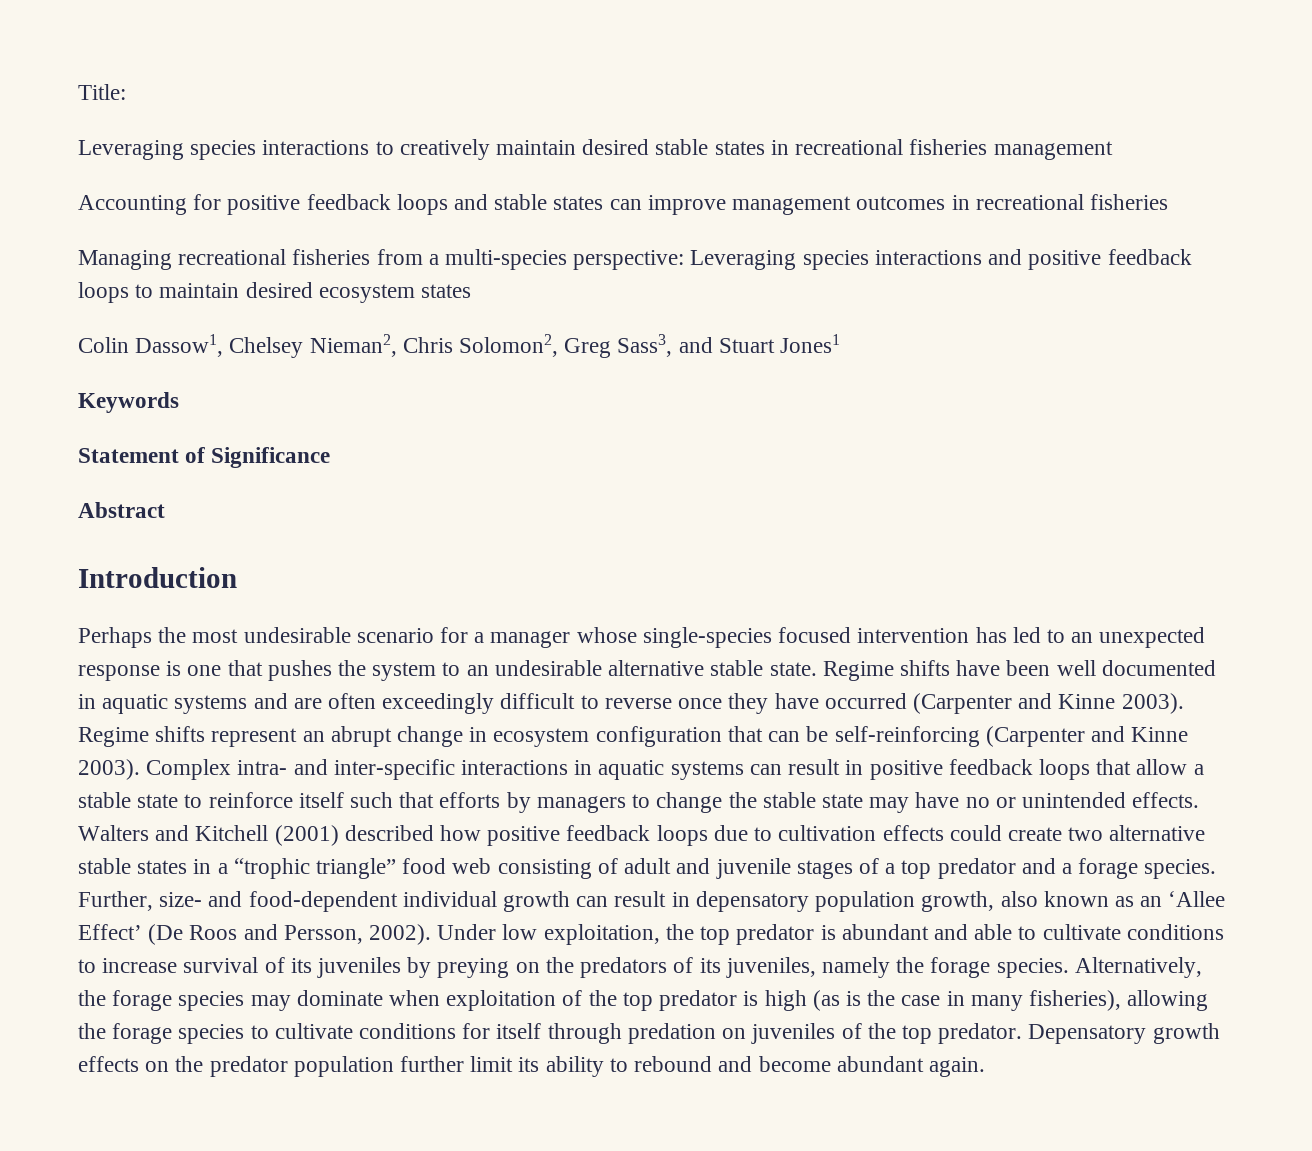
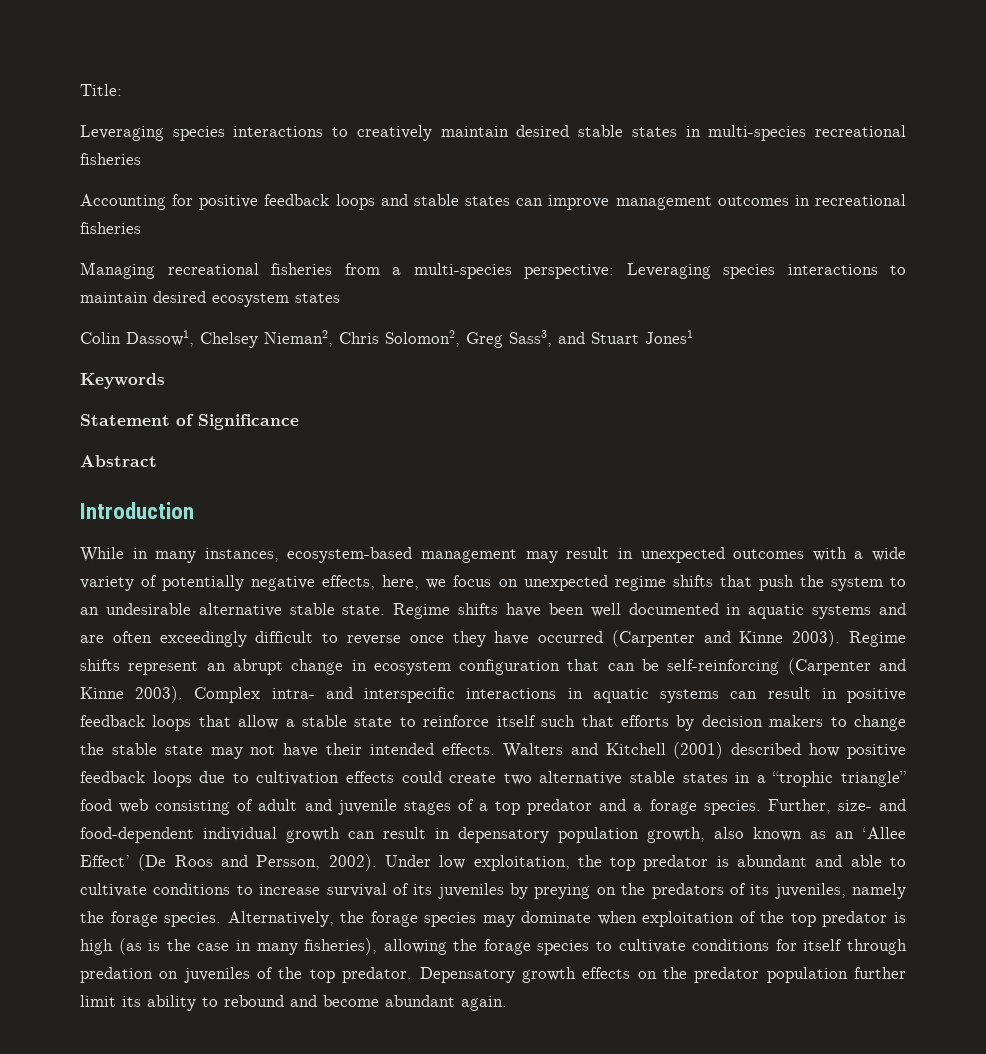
- Leveraging species interactions to creatively maintain desired stable states in recreational fisheries management
+ Leveraging species interactions to creatively maintain desired stable states in multi-species recreational fisheries
- Managing recreational fisheries from a multi-species perspective: Leveraging species interactions and positive feedback loops to maintain desired ecosystem states
+ Managing recreational fisheries from a multi-species perspective: Leveraging species interactions to maintain desired ecosystem states
- Perhaps the most undesirable scenario for a manager whose single-species focused intervention has led to an unexpected response is one that pushes the system to an undesirable alternative stable state.
+ While in many instances, ecosystem-based management may result in unexpected outcomes with a wide variety of potentially negative effects, here, we focus on unexpected regime shifts that push the system to an undesirable alternative stable state.
- Complex intra- and inter-specific interactions in aquatic systems can result in positive feedback loops that allow a stable state to reinforce itself such that efforts by managers to change the stable state may have no or unintended effects.
+ Complex intra- and interspecific interactions in aquatic systems can result in positive feedback loops that allow a stable state to reinforce itself such that efforts by decision makers to change the stable state may not have their intended effects.

